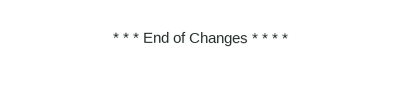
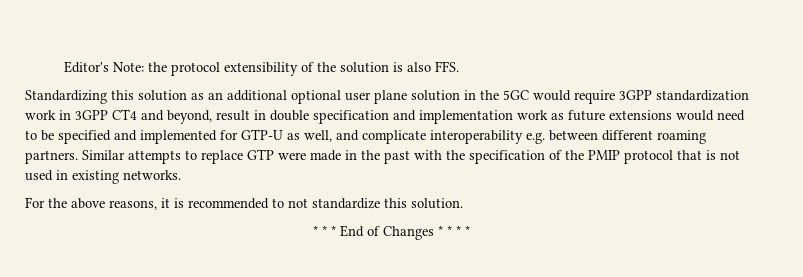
+ Editor's Note: the protocol extensibility of the solution is also FFS.
+ Standardizing this solution as an additional optional user plane solution in the 5GC would require 3GPP standardization work in 3GPP CT4 and beyond, result in double specification and implementation work as future extensions would need to be specified and implemented for GTP-U as well, and complicate interoperability e.g. between different roaming partners. Similar attempts to replace GTP were made in the past with the specification of the PMIP protocol that is not used in existing networks.
+ For the above reasons, it is recommended to not standardize this solution.

